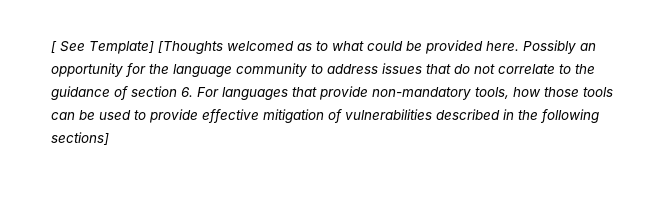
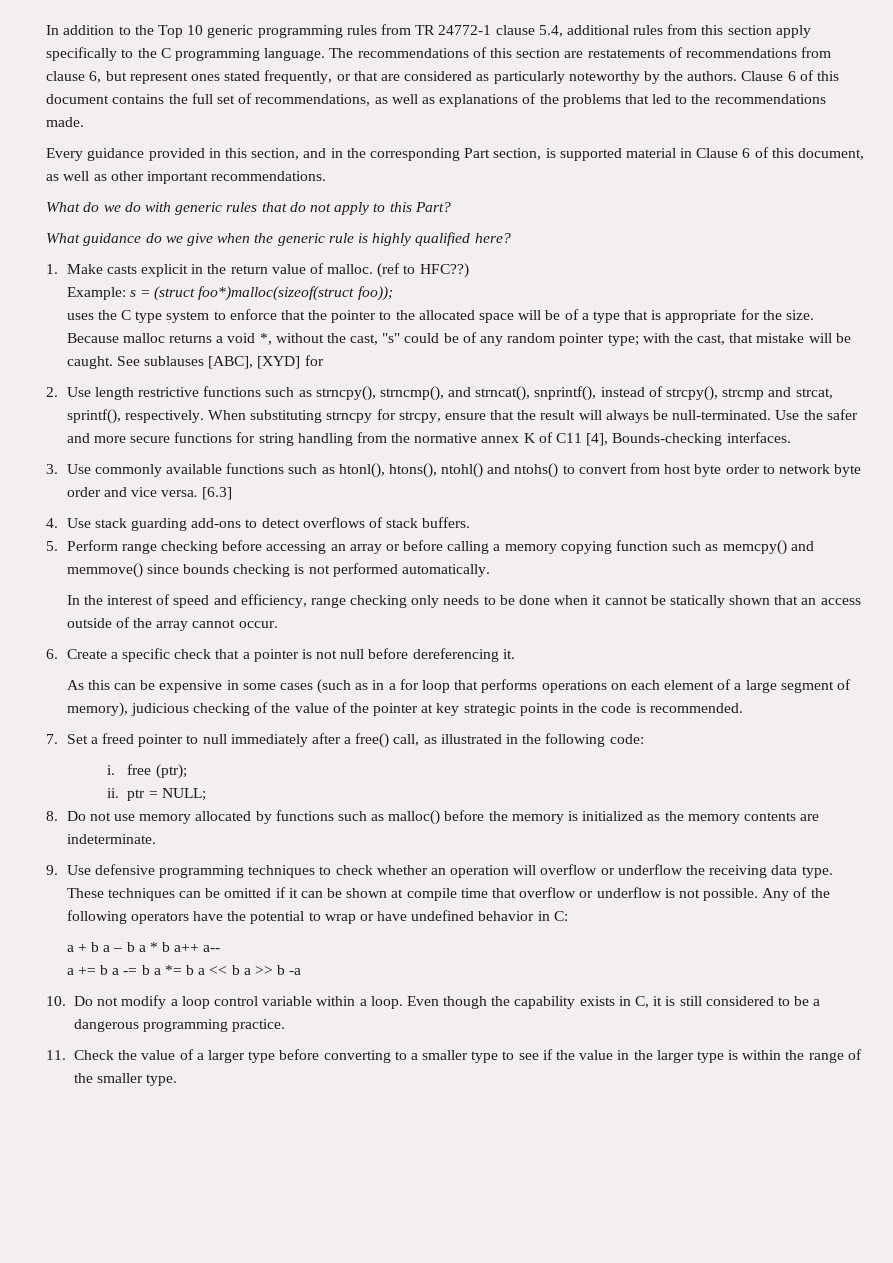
- [ See Template] [Thoughts welcomed as to what could be provided here. Possibly an opportunity for the language community to address issues that do not correlate to the guidance of section 6. For languages that provide non-mandatory tools, how those tools can be used to provide effective mitigation of vulnerabilities described in the following sections]
+ In addition to the Top 10 generic programming rules from TR 24772-1 clause 5.4, additional rules from this section apply specifically to the C programming language. The recommendations of this section are restatements of recommendations from clause 6, but represent ones stated frequently, or that are considered as particularly noteworthy by the authors. Clause 6 of this document contains the full set of recommendations, as well as explanations of the problems that led to the recommendations made.
+ Every guidance provided in this section, and in the corresponding Part section, is supported material in Clause 6 of this document, as well as other important recommendations.
+ What do we do with generic rules that do not apply to this Part?
+ What guidance do we give when the generic rule is highly qualified here?
+ 1. Make casts explicit in the return value of malloc. (ref to HFC??)
+ Example: s = (struct foo*)malloc(sizeof(struct foo));
+ uses the C type system to enforce that the pointer to the allocated space will be of a type that is appropriate for the size. Because malloc returns a void *, without the cast, "s" could be of any random pointer type; with the cast, that mistake will be caught. See sublauses [ABC], [XYD] for
+ 2. Use length restrictive functions such as strncpy(), strncmp(), and strncat(), snprintf(), instead of strcpy(), strcmp and strcat, sprintf(), respectively. When substituting strncpy for strcpy, ensure that the result will always be null-terminated. Use the safer and more secure functions for string handling from the normative annex K of C11 [4], Bounds-checking interfaces.
+ 3. Use commonly available functions such as htonl(), htons(), ntohl() and ntohs() to convert from host byte order to network byte order and vice versa. [6.3]
+ 4. Use stack guarding add-ons to detect overflows of stack buffers.
+ 5. Perform range checking before accessing an array or before calling a memory copying function such as memcpy() and memmove() since bounds checking is not performed automatically.
+ In the interest of speed and efficiency, range checking only needs to be done when it cannot be statically shown that an access outside of the array cannot occur.
+ 6. Create a specific check that a pointer is not null before dereferencing it.
+ As this can be expensive in some cases (such as in a for loop that performs operations on each element of a large segment of memory), judicious checking of the value of the pointer at key strategic points in the code is recommended.
+ 7. Set a freed pointer to null immediately after a free() call, as illustrated in the following code:
+ i. free (ptr);
+ ii. ptr = NULL;
+ 8. Do not use memory allocated by functions such as malloc() before the memory is initialized as the memory contents are indeterminate.
+ 9. Use defensive programming techniques to check whether an operation will overflow or underflow the receiving data type. These techniques can be omitted if it can be shown at compile time that overflow or underflow is not possible. Any of the following operators have the potential to wrap or have undefined behavior in C:
+ a + b a – b a * b a++ a--
+ a += b a -= b a *= b a << b a >> b -a
+ 10. Do not modify a loop control variable within a loop. Even though the capability exists in C, it is still considered to be a dangerous programming practice.
+ 11. Check the value of a larger type before converting to a smaller type to see if the value in the larger type is within the range of the smaller type.

